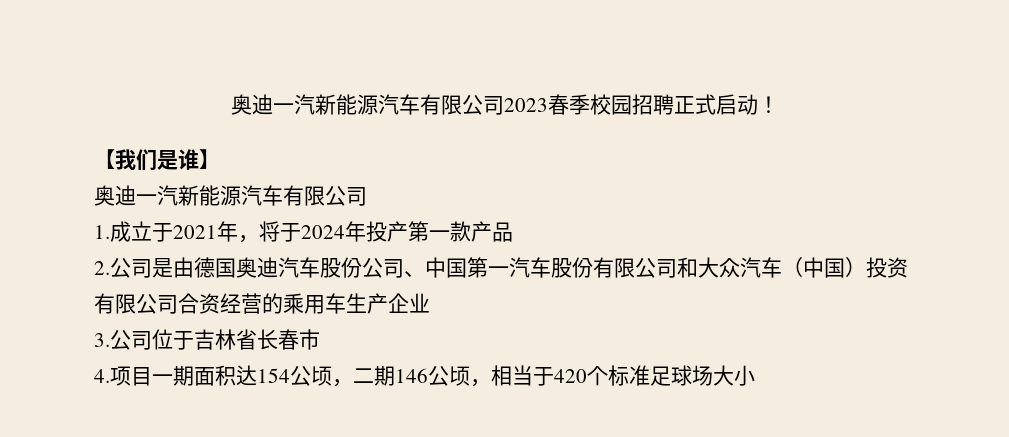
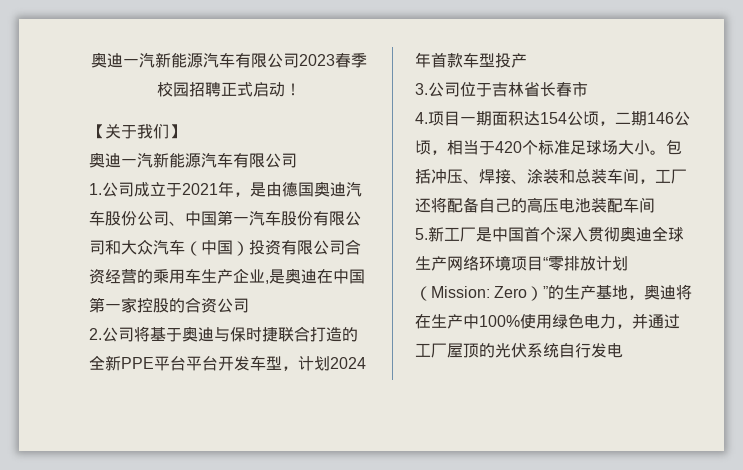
- 【我们是谁】
+ 【关于我们】
- 1.成立于2021年，将于2024年投产第一款产品
- 2.公司是由德国奥迪汽车股份公司、中国第一汽车股份有限公司和大众汽车（中国）投资有限公司合资经营的乘用车生产企业
+ 1.公司成立于2021年，是由德国奥迪汽车股份公司、中国第一汽车股份有限公司和大众汽车（中国）投资有限公司合资经营的乘用车生产企业,是奥迪在中国第一家控股的合资公司
+ 2.公司将基于奥迪与保时捷联合打造的全新PPE平台平台开发车型，计划2024年首款车型投产
- 4.项目一期面积达154公顷，二期146公顷，相当于420个标准足球场大小
+ 4.项目一期面积达154公顷，二期146公顷，相当于420个标准足球场大小。包括冲压、焊接、涂装和总装车间，工厂还将配备自己的高压电池装配车间
+ 5.新工厂是中国首个深入贯彻奥迪全球生产网络环境项目“零排放计划（Mission: Zero）”的生产基地，奥迪将在生产中100%使用绿色电力，并通过工厂屋顶的光伏系统自行发电

